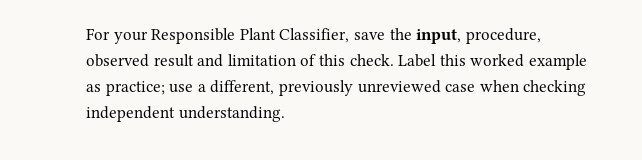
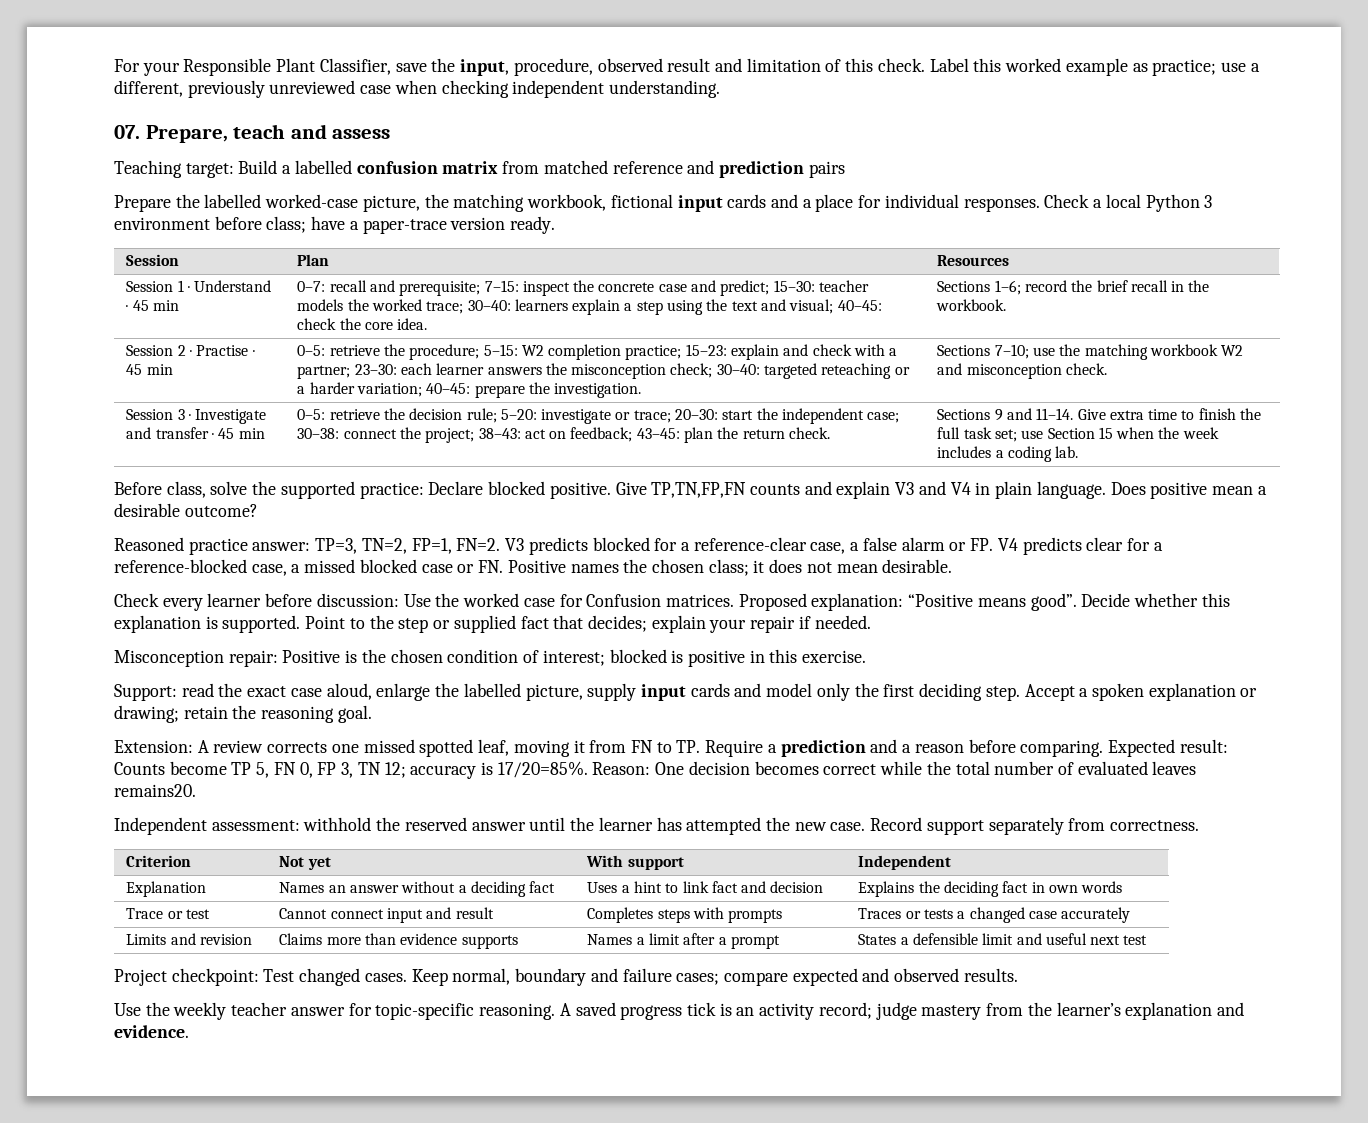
+ 07. Prepare, teach and assess
+ Teaching target: Build a labelled confusion matrix from matched reference and prediction pairs
+ Prepare the labelled worked-case picture, the matching workbook, fictional input cards and a place for individual responses. Check a local Python 3 environment before class; have a paper-trace version ready.
+ Session | Plan | Resources
+ Session 1 · Understand · 45 min | 0–7: recall and prerequisite; 7–15: inspect the concrete case and predict; 15–30: teacher models the worked trace; 30–40: learners explain a step using the text and visual; 40–45: check the core idea. | Sections 1–6; record the brief recall in the workbook.
+ Session 2 · Practise · 45 min | 0–5: retrieve the procedure; 5–15: W2 completion practice; 15–23: explain and check with a partner; 23–30: each learner answers the misconception check; 30–40: targeted reteaching or a harder variation; 40–45: prepare the investigation. | Sections 7–10; use the matching workbook W2 and misconception check.
+ Session 3 · Investigate and transfer · 45 min | 0–5: retrieve the decision rule; 5–20: investigate or trace; 20–30: start the independent case; 30–38: connect the project; 38–43: act on feedback; 43–45: plan the return check. | Sections 9 and 11–14. Give extra time to finish the full task set; use Section 15 when the week includes a coding lab.
+ Before class, solve the supported practice: Declare blocked positive. Give TP,TN,FP,FN counts and explain V3 and V4 in plain language. Does positive mean a desirable outcome?
+ Reasoned practice answer: TP=3, TN=2, FP=1, FN=2. V3 predicts blocked for a reference-clear case, a false alarm or FP. V4 predicts clear for a reference-blocked case, a missed blocked case or FN. Positive names the chosen class; it does not mean desirable.
+ Check every learner before discussion: Use the worked case for Confusion matrices. Proposed explanation: “Positive means good”. Decide whether this explanation is supported. Point to the step or supplied fact that decides; explain your repair if needed.
+ Misconception repair: Positive is the chosen condition of interest; blocked is positive in this exercise.
+ Support: read the exact case aloud, enlarge the labelled picture, supply input cards and model only the first deciding step. Accept a spoken explanation or drawing; retain the reasoning goal.
+ Extension: A review corrects one missed spotted leaf, moving it from FN to TP. Require a prediction and a reason before comparing. Expected result: Counts become TP 5, FN 0, FP 3, TN 12; accuracy is 17/20=85%. Reason: One decision becomes correct while the total number of evaluated leaves remains20.
+ Independent assessment: withhold the reserved answer until the learner has attempted the new case. Record support separately from correctness.
+ Criterion | Not yet | With support | Independent
+ Explanation | Names an answer without a deciding fact | Uses a hint to link fact and decision | Explains the deciding fact in own words
+ Trace or test | Cannot connect input and result | Completes steps with prompts | Traces or tests a changed case accurately
+ Limits and revision | Claims more than evidence supports | Names a limit after a prompt | States a defensible limit and useful next test
+ Project checkpoint: Test changed cases. Keep normal, boundary and failure cases; compare expected and observed results.
+ Use the weekly teacher answer for topic-specific reasoning. A saved progress tick is an activity record; judge mastery from the learner’s explanation and evidence.

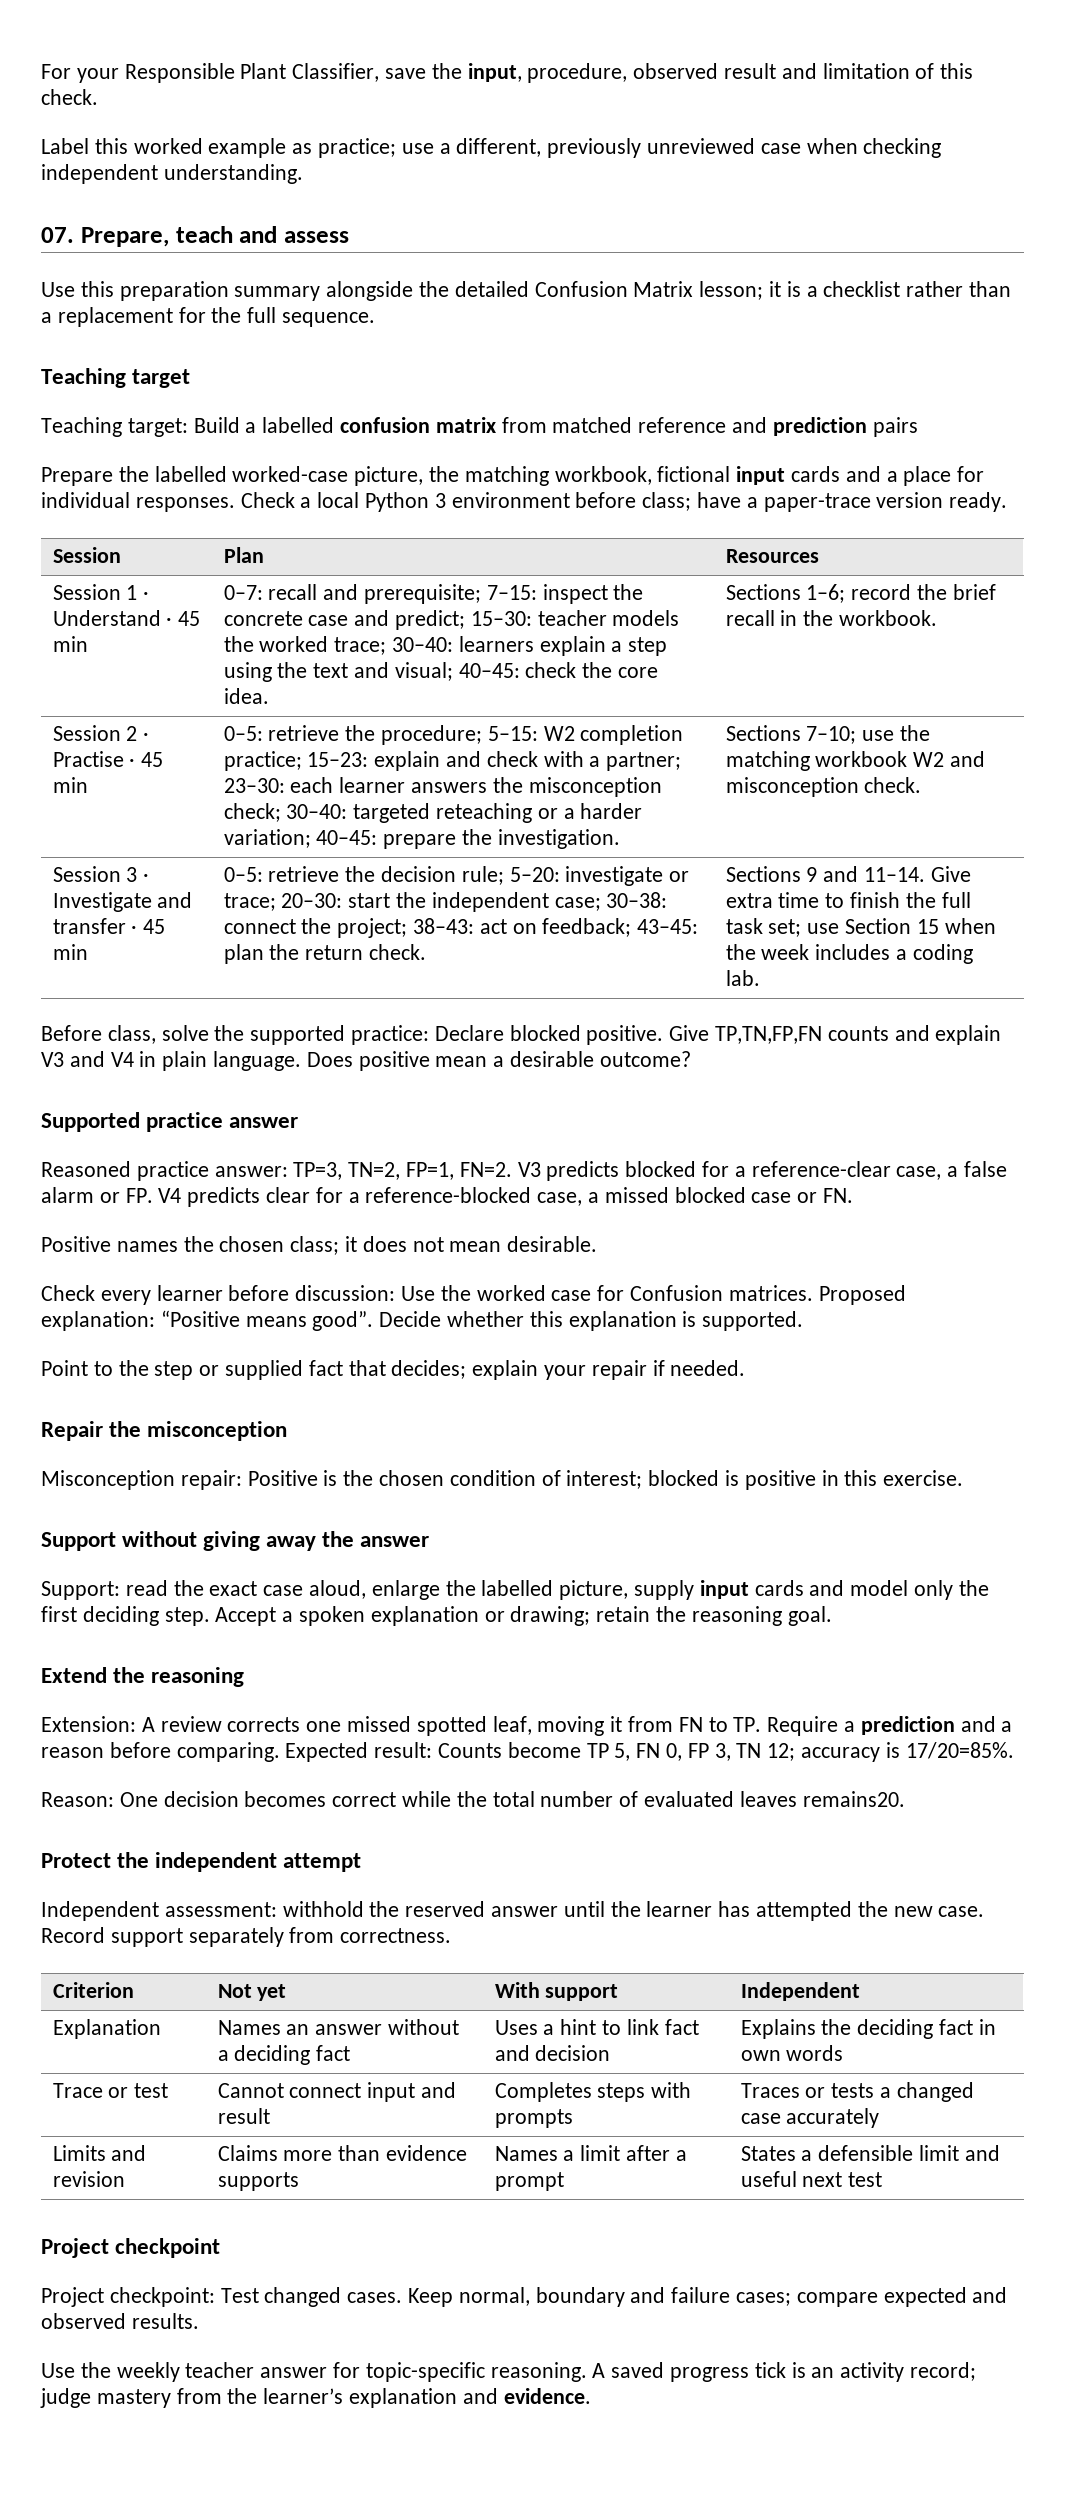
- For your Responsible Plant Classifier, save the input, procedure, observed result and limitation of this check. Label this worked example as practice; use a different, previously unreviewed case when checking independent understanding.
+ For your Responsible Plant Classifier, save the input, procedure, observed result and limitation of this check.
+ Label this worked example as practice; use a different, previously unreviewed case when checking independent understanding.
+ Use this preparation summary alongside the detailed Confusion Matrix lesson; it is a checklist rather than a replacement for the full sequence.
+ Teaching target
+ Supported practice answer
- V3 predicts blocked for a reference-clear case, a false alarm or FP. V4 predicts clear for a reference-blocked case, a missed blocked case or FN. Positive names the chosen class; it does not mean desirable.
+ V3 predicts blocked for a reference-clear case, a false alarm or FP. V4 predicts clear for a reference-blocked case, a missed blocked case or FN.
+ Positive names the chosen class; it does not mean desirable.
- Decide whether this explanation is supported. Point to the step or supplied fact that decides; explain your repair if needed.
+ Decide whether this explanation is supported.
+ Point to the step or supplied fact that decides; explain your repair if needed.
+ Repair the misconception
+ Support without giving away the answer
+ Extend the reasoning
- Expected result: Counts become TP 5, FN 0, FP 3, TN 12; accuracy is 17/20=85%. Reason: One decision becomes correct while the total number of evaluated leaves remains20.
+ Expected result: Counts become TP 5, FN 0, FP 3, TN 12; accuracy is 17/20=85%.
+ Reason: One decision becomes correct while the total number of evaluated leaves remains20.
+ Protect the independent attempt
+ Project checkpoint

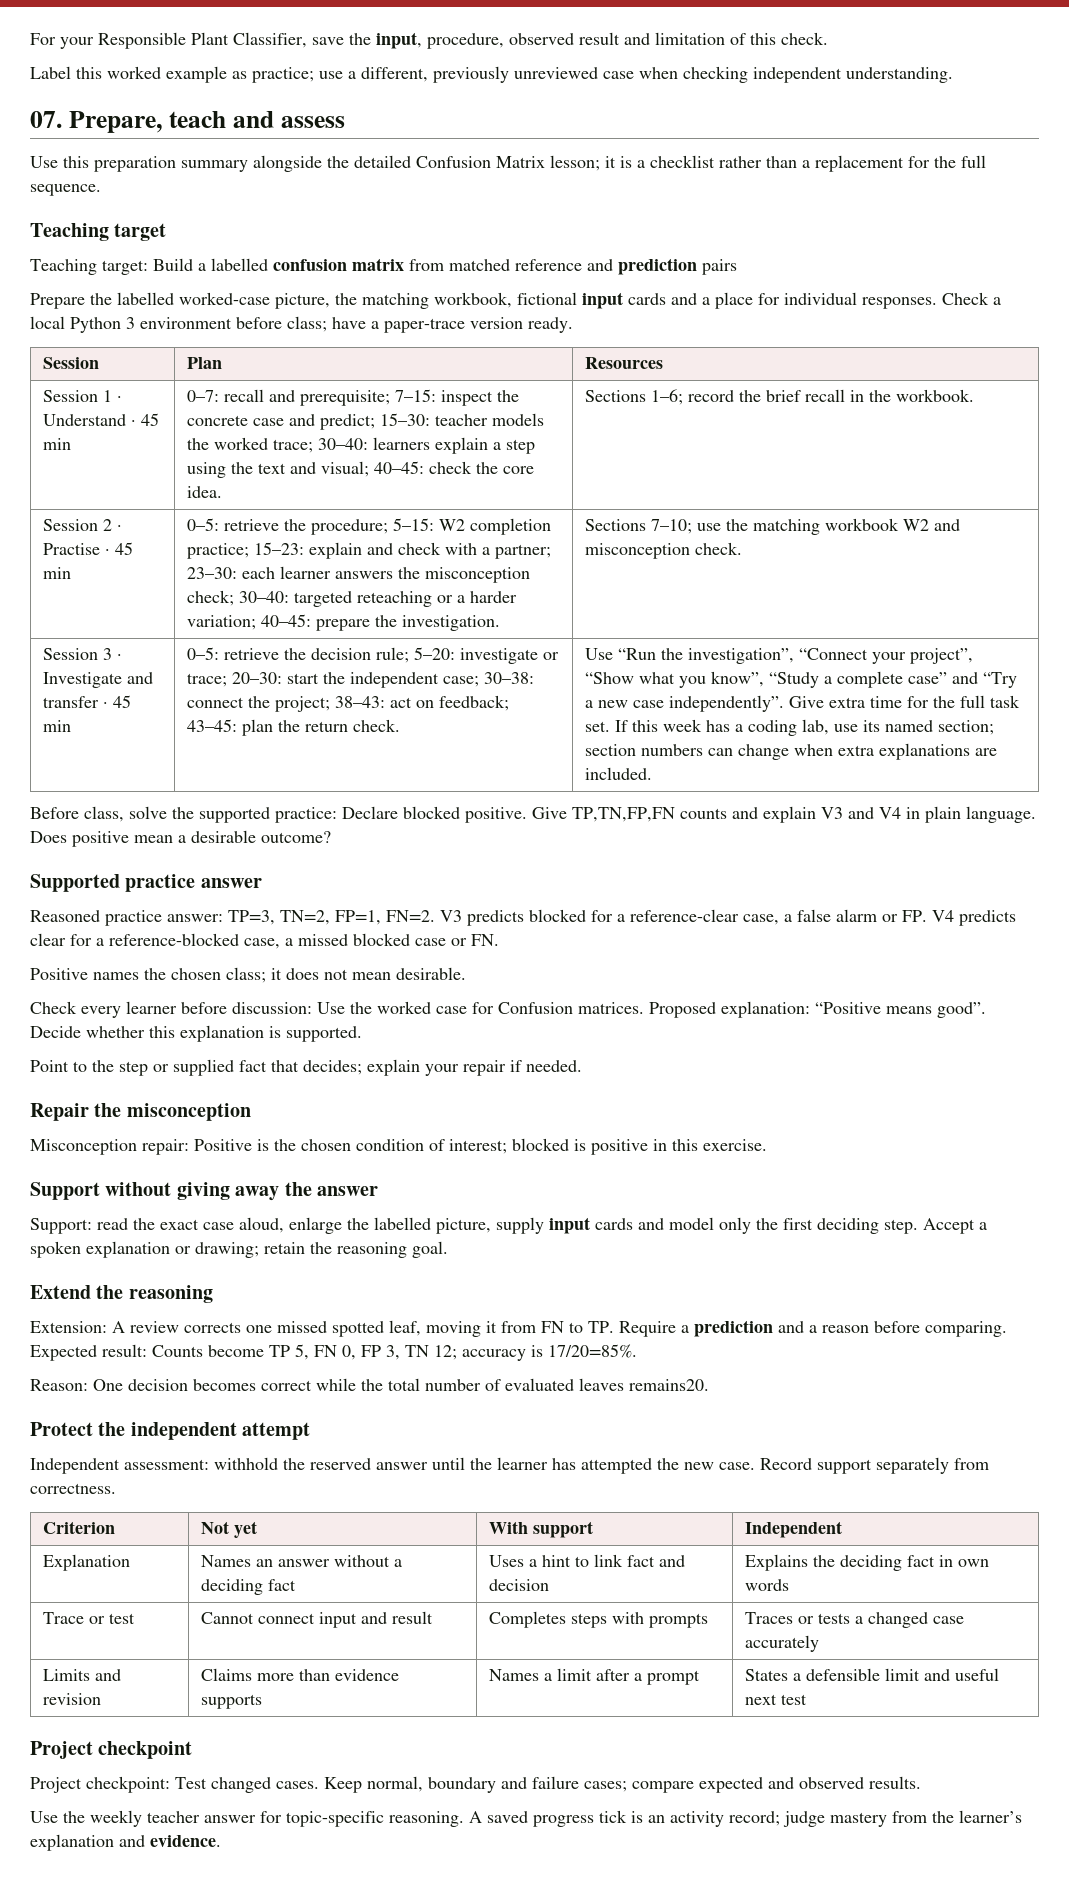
- Sections 9 and 11–14.
+ Use “Run the investigation”, “Connect your project”, “Show what you know”, “Study a complete case” and “Try a new case independently”.
- Give extra time to finish the full task set; use Section 15 when the week includes a coding lab.
+ Give extra time for the full task set. If this week has a coding lab, use its named section; section numbers can change when extra explanations are included.

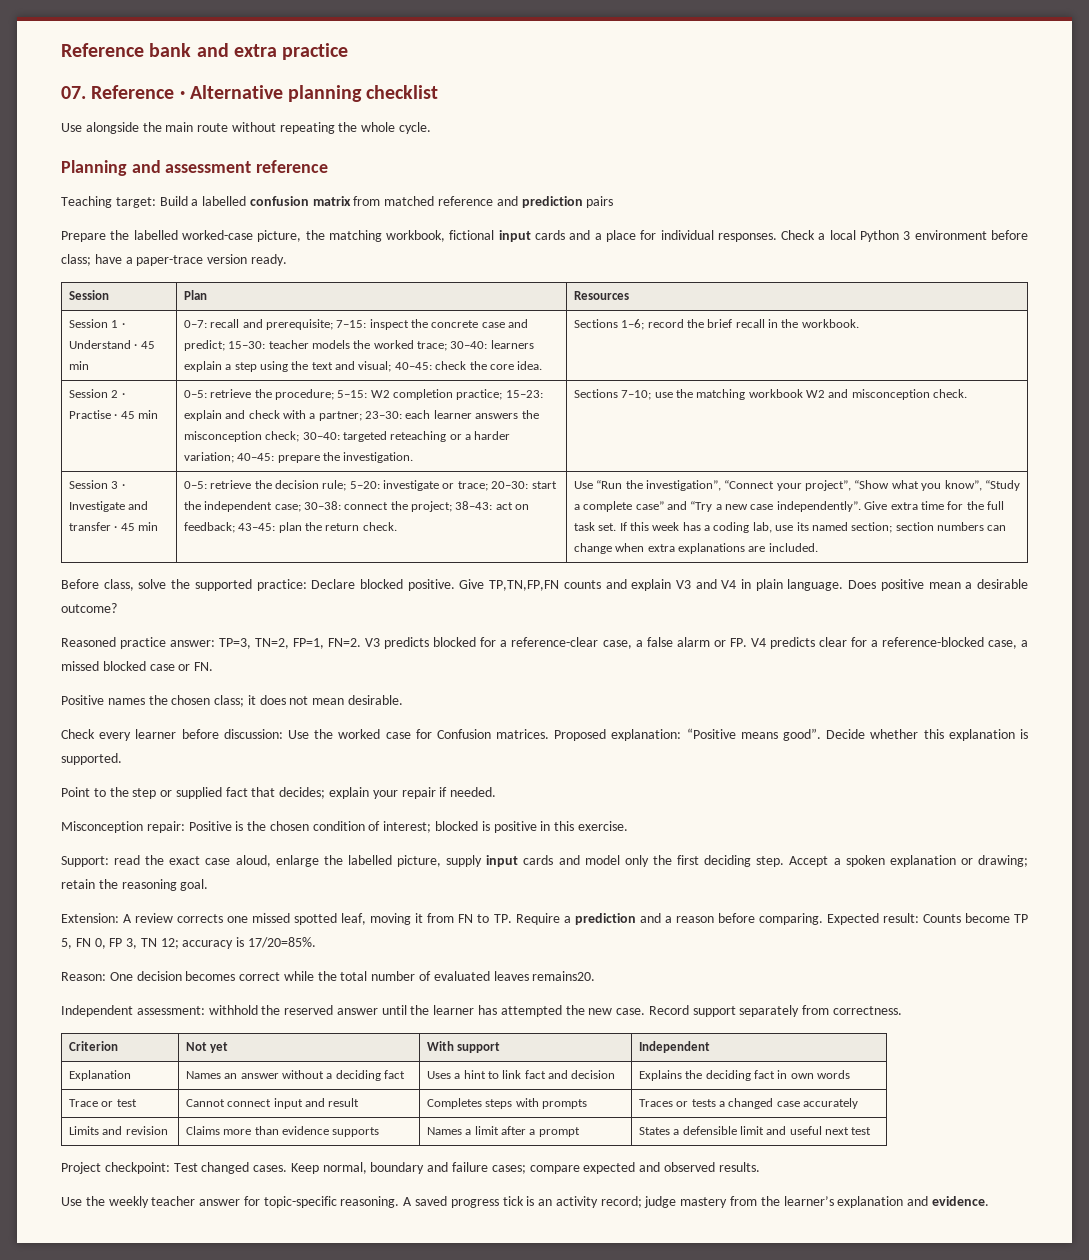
- For your Responsible Plant Classifier, save the input, procedure, observed result and limitation of this check.
- Label this worked example as practice; use a different, previously unreviewed case when checking independent understanding.
- 07. Prepare, teach and assess
- Use this preparation summary alongside the detailed Confusion Matrix lesson; it is a checklist rather than a replacement for the full sequence.
- Teaching target
+ Reference bank and extra practice
+ 07. Reference · Alternative planning checklist
+ Use alongside the main route without repeating the whole cycle.
+ Planning and assessment reference
- Supported practice answer
- Repair the misconception
- Support without giving away the answer
- Extend the reasoning
- Protect the independent attempt
- Project checkpoint

